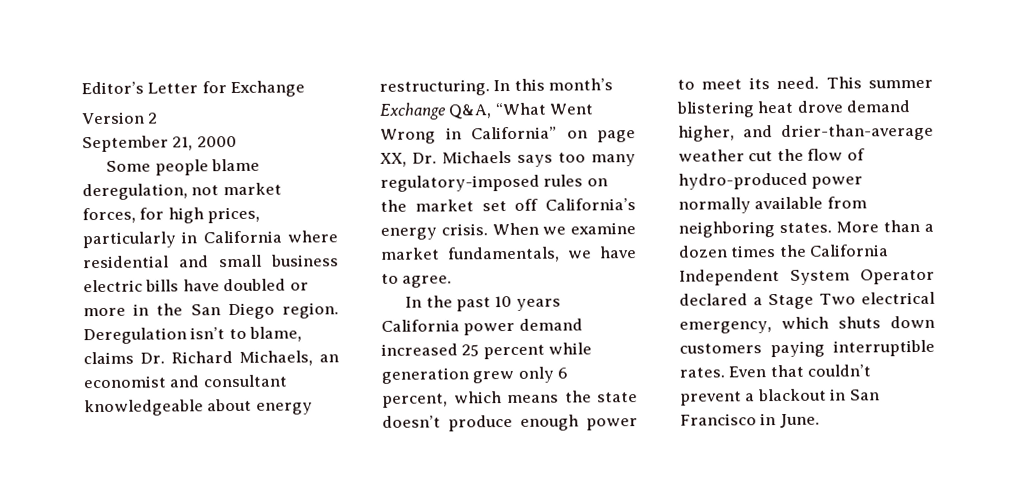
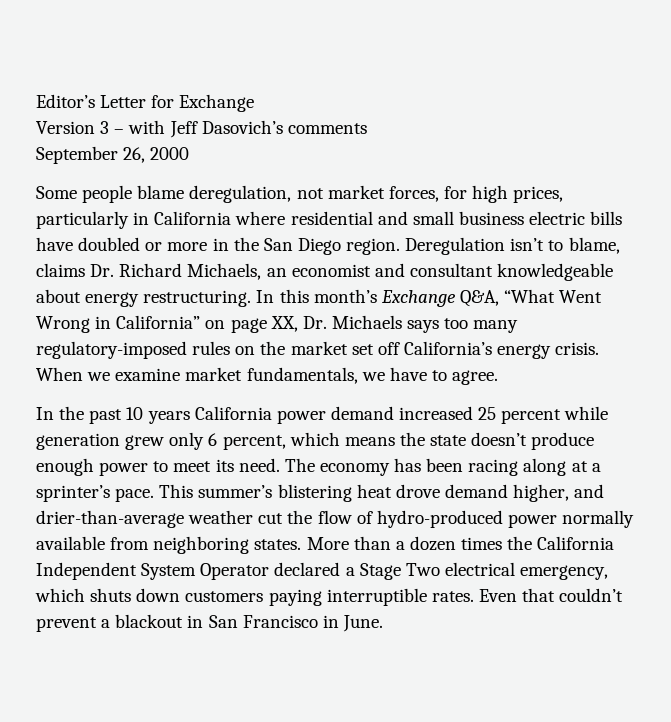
- Version 2
+ Version 3 – with Jeff Dasovich’s comments
- September 21, 2000
+ September 26, 2000
- This summer blistering heat drove demand higher, and drier-than-average weather cut the flow of hydro-produced power normally available from neighboring states.
+ The economy has been racing along at a sprinter’s pace. This summer’s blistering heat drove demand higher, and drier-than-average weather cut the flow of hydro-produced power normally available from neighboring states.

